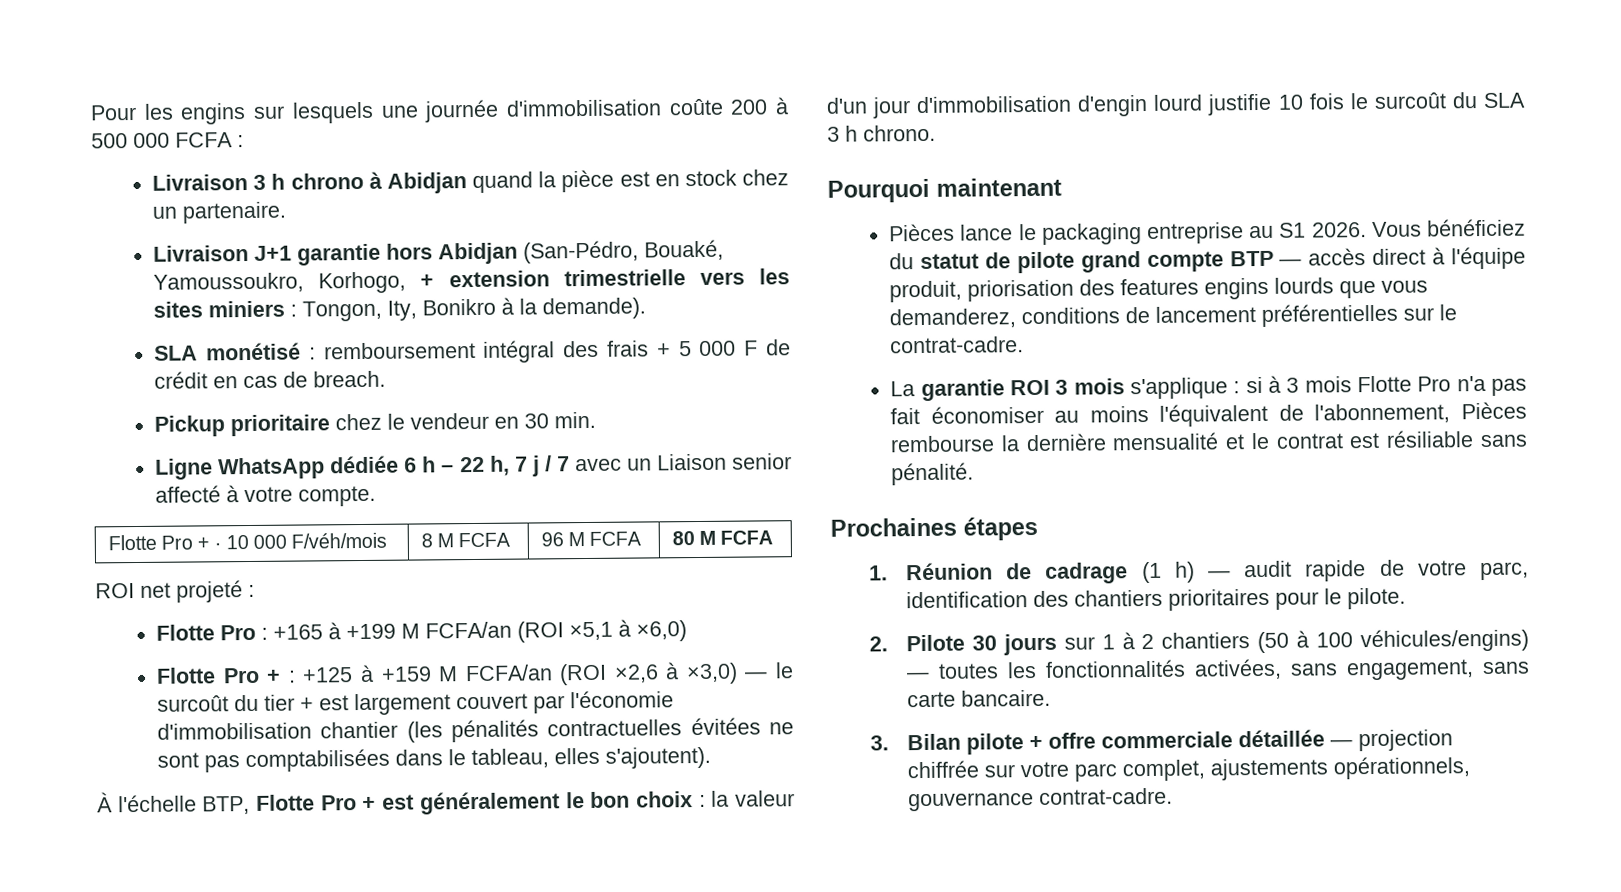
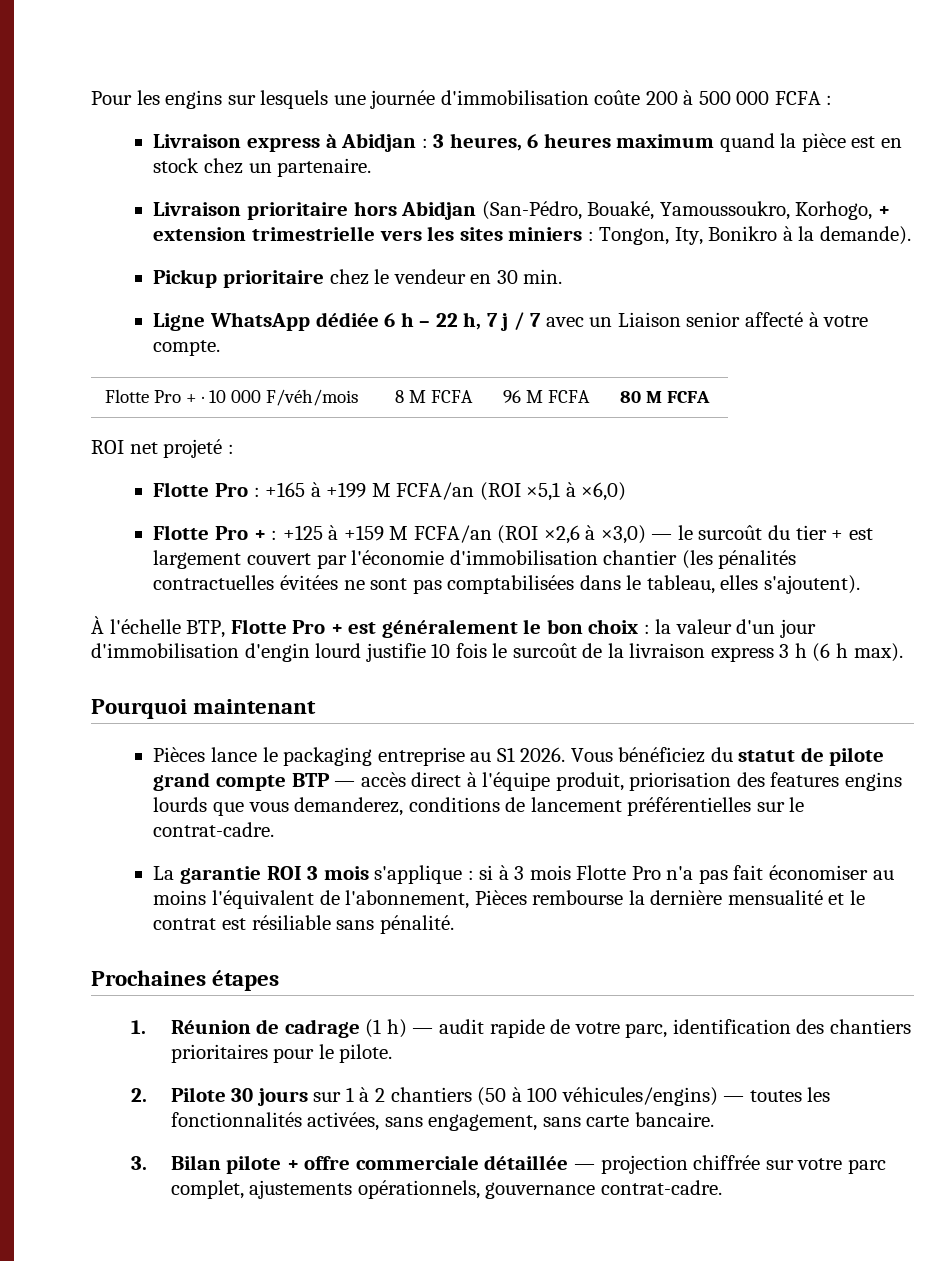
- Livraison 3 h chrono à Abidjan quand la pièce est en stock chez un partenaire.
+ Livraison express à Abidjan : 3 heures, 6 heures maximum quand la pièce est en stock chez un partenaire.
- Livraison J+1 garantie hors Abidjan (San-Pédro, Bouaké, Yamoussoukro, Korhogo, + extension trimestrielle vers les sites miniers : Tongon, Ity, Bonikro à la demande).
+ Livraison prioritaire hors Abidjan (San-Pédro, Bouaké, Yamoussoukro, Korhogo, + extension trimestrielle vers les sites miniers : Tongon, Ity, Bonikro à la demande).
- SLA monétisé : remboursement intégral des frais + 5 000 F de crédit en cas de breach.
- À l'échelle BTP, Flotte Pro + est généralement le bon choix : la valeur d'un jour d'immobilisation d'engin lourd justifie 10 fois le surcoût du SLA 3 h chrono.
+ À l'échelle BTP, Flotte Pro + est généralement le bon choix : la valeur d'un jour d'immobilisation d'engin lourd justifie 10 fois le surcoût de la livraison express 3 h (6 h max).

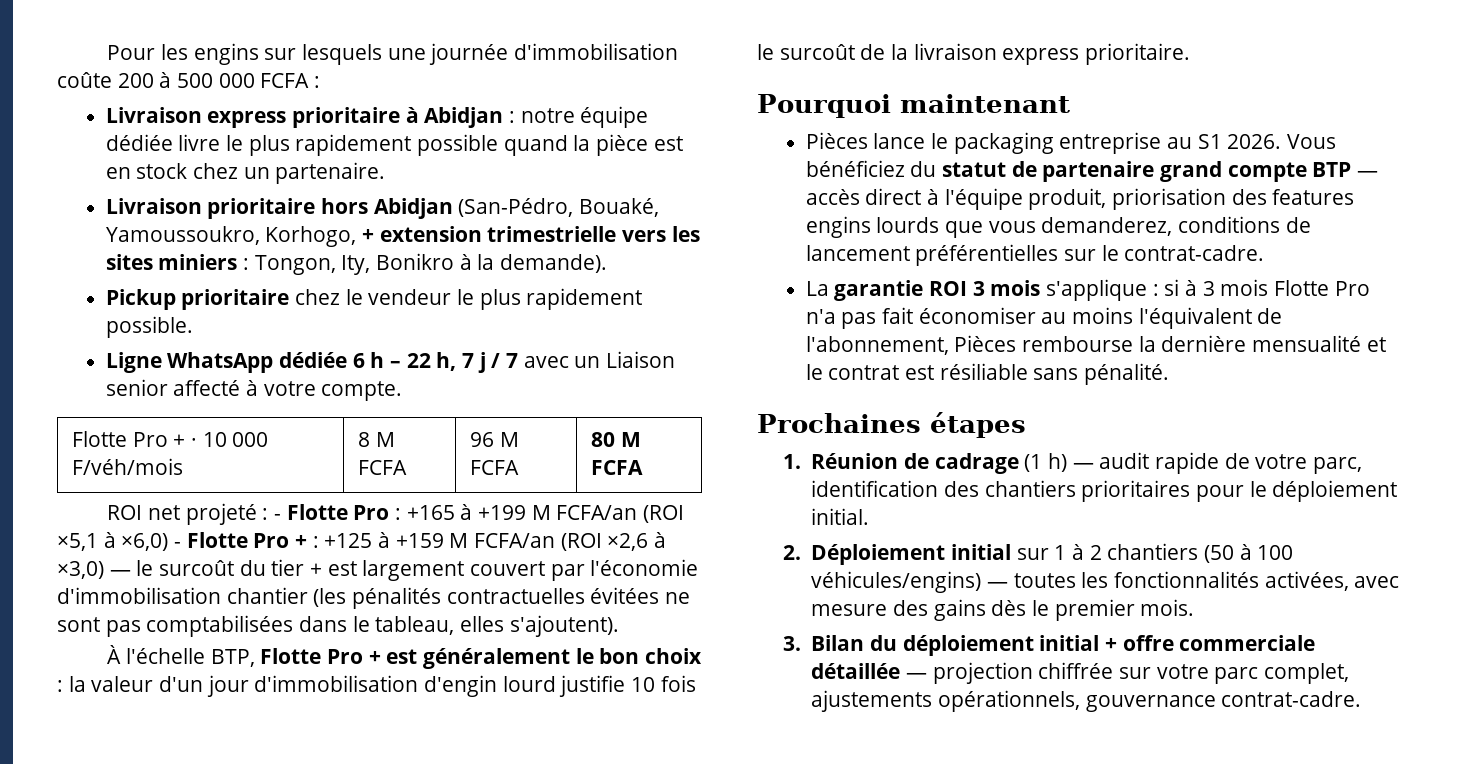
- Livraison express à Abidjan : 3 heures, 6 heures maximum quand la pièce est en stock chez un partenaire.
+ Livraison express prioritaire à Abidjan : notre équipe dédiée livre le plus rapidement possible quand la pièce est en stock chez un partenaire.
- Pickup prioritaire chez le vendeur en 30 min.
+ Pickup prioritaire chez le vendeur le plus rapidement possible.
- ROI net projeté :
- Flotte Pro : +165 à +199 M FCFA/an (ROI ×5,1 à ×6,0)
- Flotte Pro + : +125 à +159 M FCFA/an (ROI ×2,6 à ×3,0) — le surcoût du tier + est largement couvert par l'économie d'immobilisation chantier (les pénalités contractuelles évitées ne sont pas comptabilisées dans le tableau, elles s'ajoutent).
+ ROI net projeté : - Flotte Pro : +165 à +199 M FCFA/an (ROI ×5,1 à ×6,0) - Flotte Pro + : +125 à +159 M FCFA/an (ROI ×2,6 à ×3,0) — le surcoût du tier + est largement couvert par l'économie d'immobilisation chantier (les pénalités contractuelles évitées ne sont pas comptabilisées dans le tableau, elles s'ajoutent).
- À l'échelle BTP, Flotte Pro + est généralement le bon choix : la valeur d'un jour d'immobilisation d'engin lourd justifie 10 fois le surcoût de la livraison express 3 h (6 h max).
+ À l'échelle BTP, Flotte Pro + est généralement le bon choix : la valeur d'un jour d'immobilisation d'engin lourd justifie 10 fois le surcoût de la livraison express prioritaire.
- Vous bénéficiez du statut de pilote grand compte BTP — accès direct à l'équipe produit, priorisation des features engins lourds que vous demanderez, conditions de lancement préférentielles sur le contrat-cadre.
+ Vous bénéficiez du statut de partenaire grand compte BTP — accès direct à l'équipe produit, priorisation des features engins lourds que vous demanderez, conditions de lancement préférentielles sur le contrat-cadre.
- 1. Réunion de cadrage (1 h) — audit rapide de votre parc, identification des chantiers prioritaires pour le pilote.
+ 1. Réunion de cadrage (1 h) — audit rapide de votre parc, identification des chantiers prioritaires pour le déploiement initial.
- 2. Pilote 30 jours sur 1 à 2 chantiers (50 à 100 véhicules/engins) — toutes les fonctionnalités activées, sans engagement, sans carte bancaire.
+ 2. Déploiement initial sur 1 à 2 chantiers (50 à 100 véhicules/engins) — toutes les fonctionnalités activées, avec mesure des gains dès le premier mois.
- 3. Bilan pilote + offre commerciale détaillée — projection chiffrée sur votre parc complet, ajustements opérationnels, gouvernance contrat-cadre.
+ 3. Bilan du déploiement initial + offre commerciale détaillée — projection chiffrée sur votre parc complet, ajustements opérationnels, gouvernance contrat-cadre.

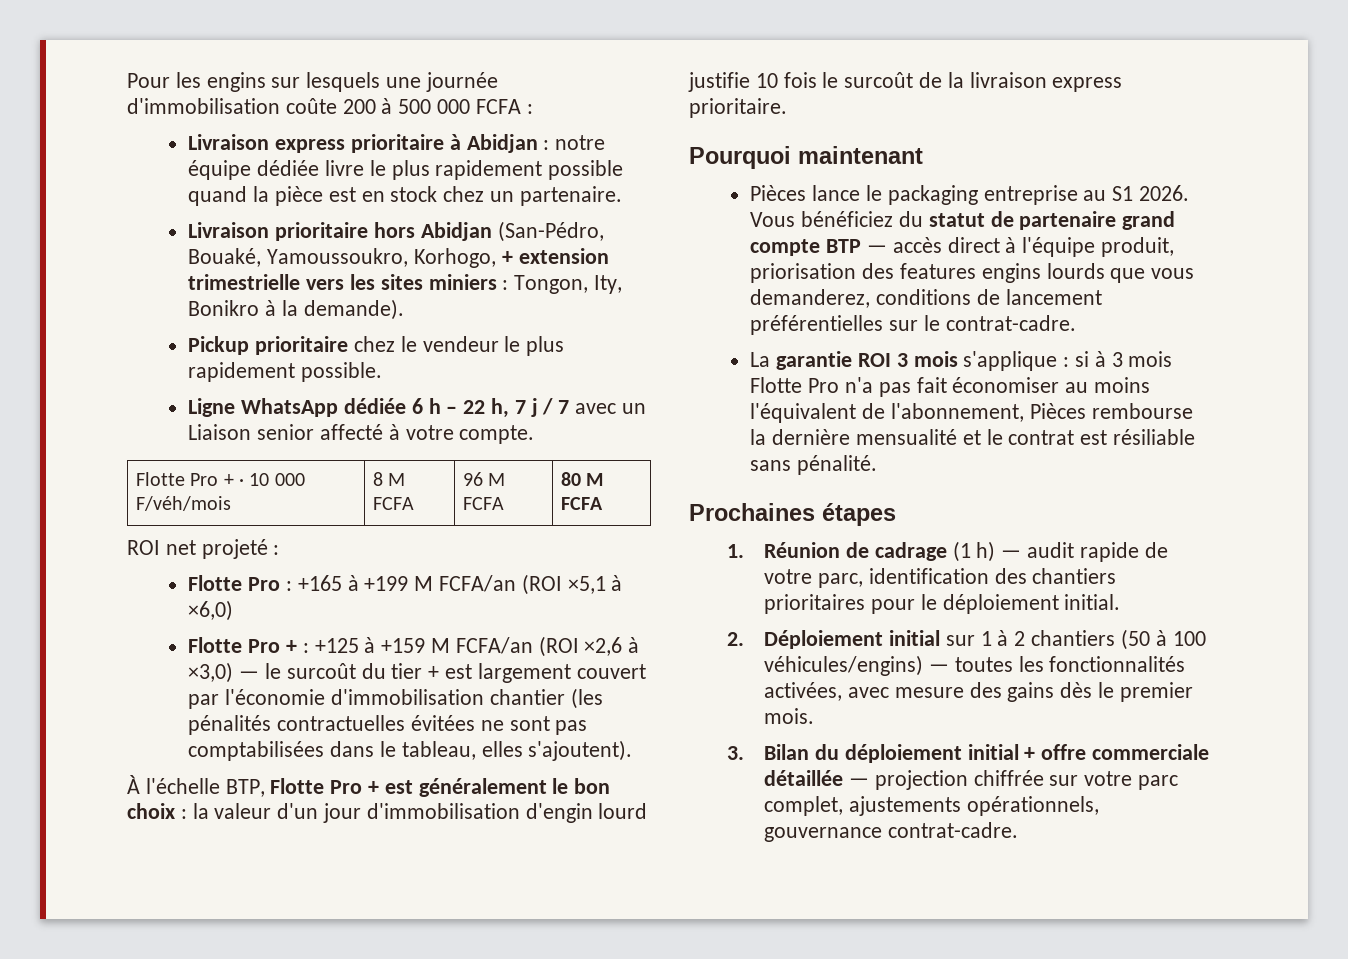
- ROI net projeté : - Flotte Pro : +165 à +199 M FCFA/an (ROI ×5,1 à ×6,0) - Flotte Pro + : +125 à +159 M FCFA/an (ROI ×2,6 à ×3,0) — le surcoût du tier + est largement couvert par l'économie d'immobilisation chantier (les pénalités contractuelles évitées ne sont pas comptabilisées dans le tableau, elles s'ajoutent).
+ ROI net projeté :
+ Flotte Pro : +165 à +199 M FCFA/an (ROI ×5,1 à ×6,0)
+ Flotte Pro + : +125 à +159 M FCFA/an (ROI ×2,6 à ×3,0) — le surcoût du tier + est largement couvert par l'économie d'immobilisation chantier (les pénalités contractuelles évitées ne sont pas comptabilisées dans le tableau, elles s'ajoutent).

